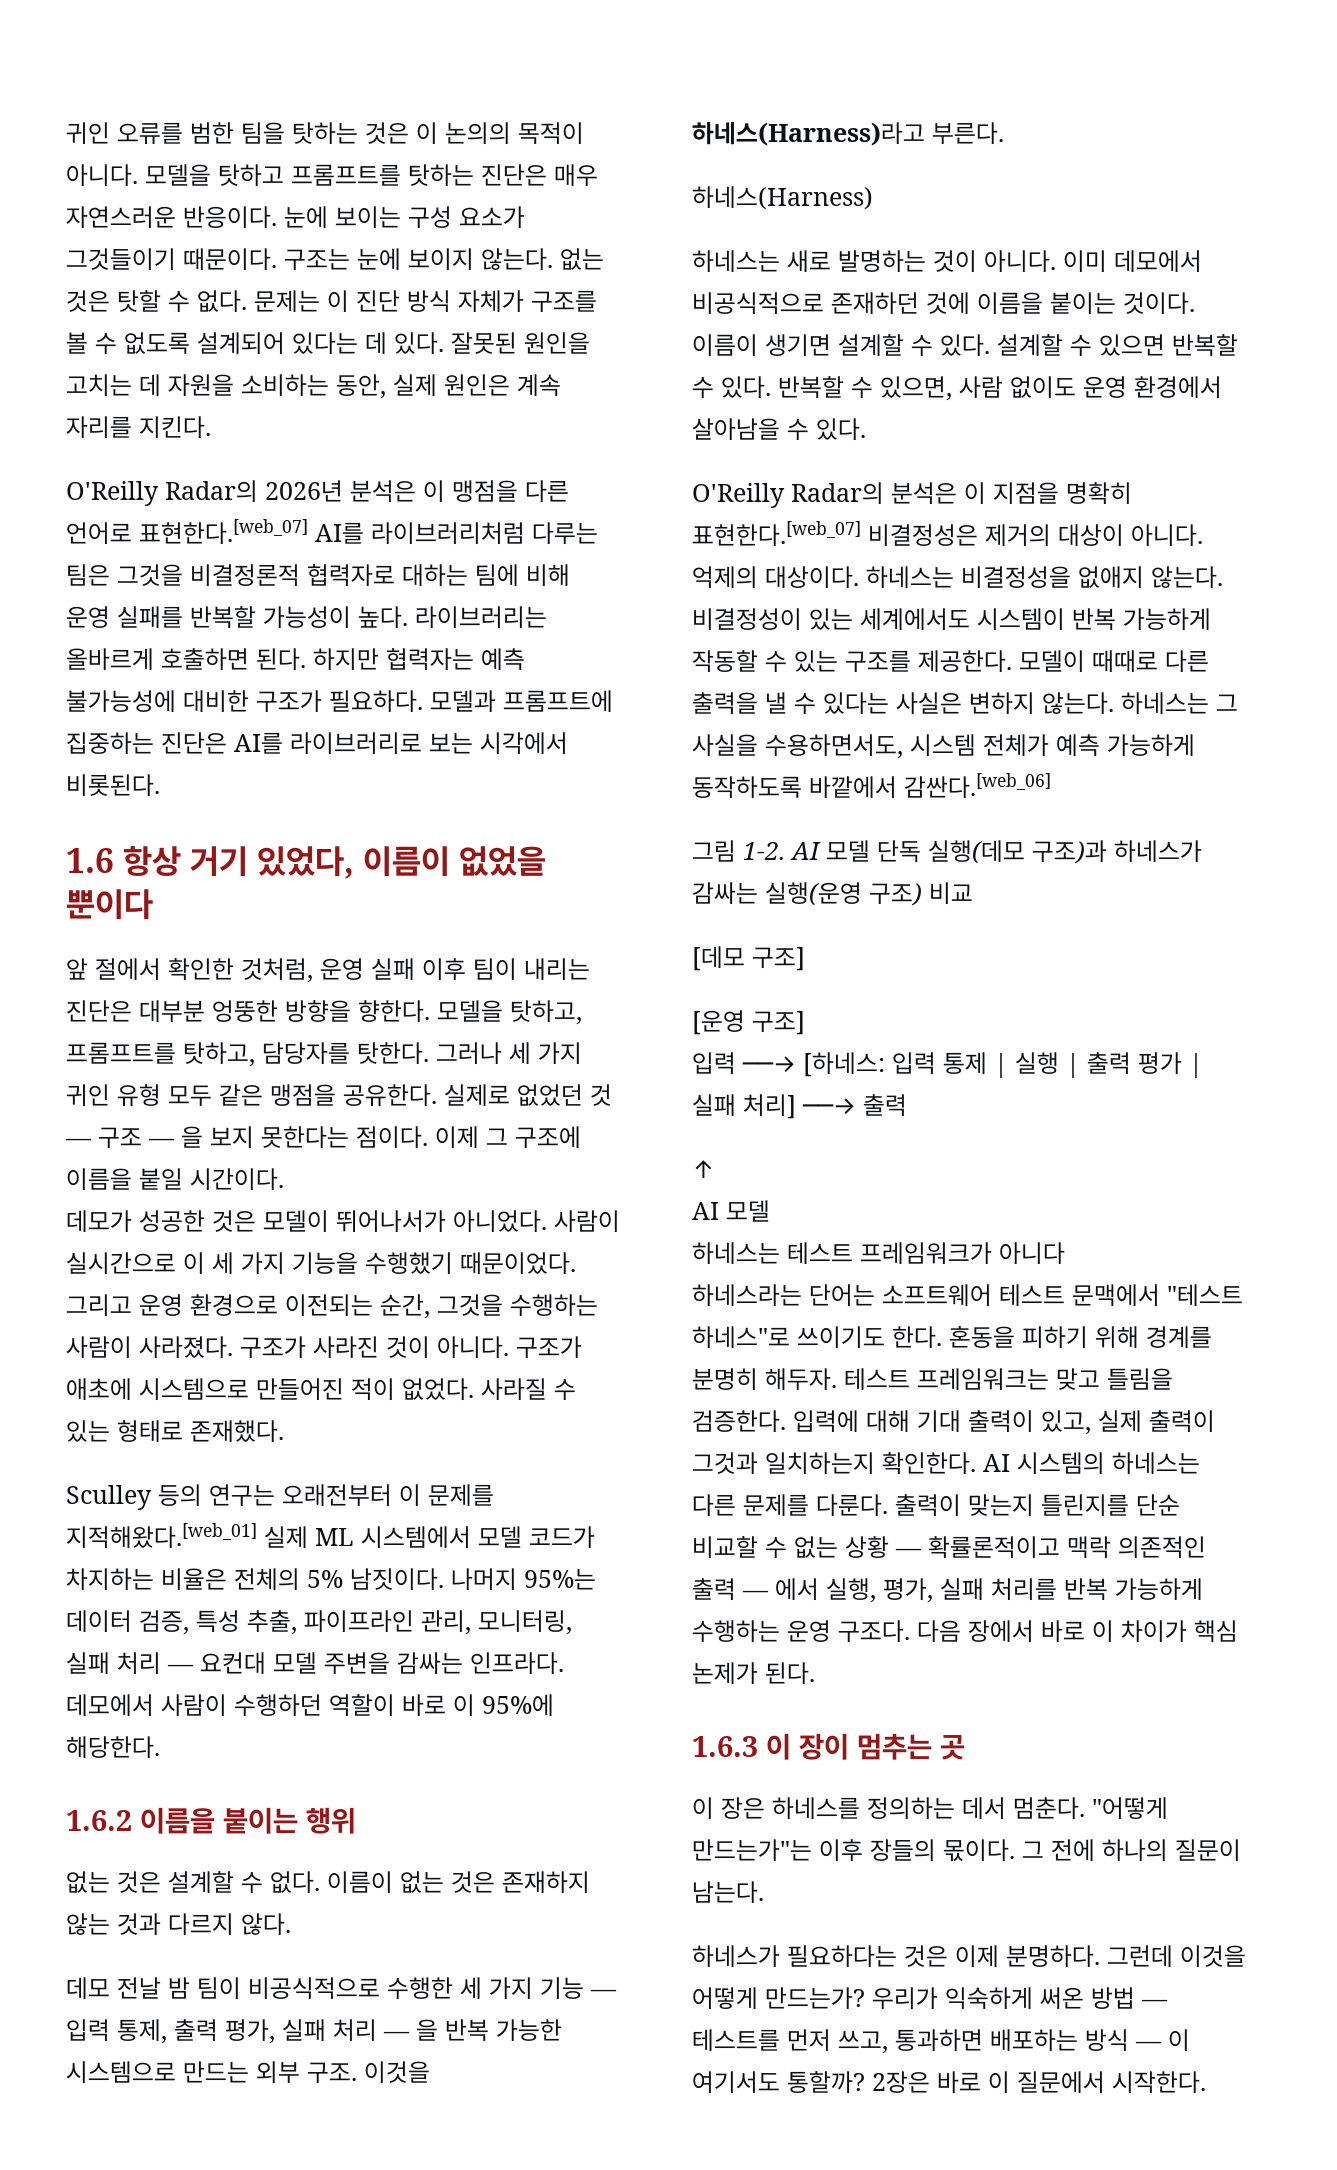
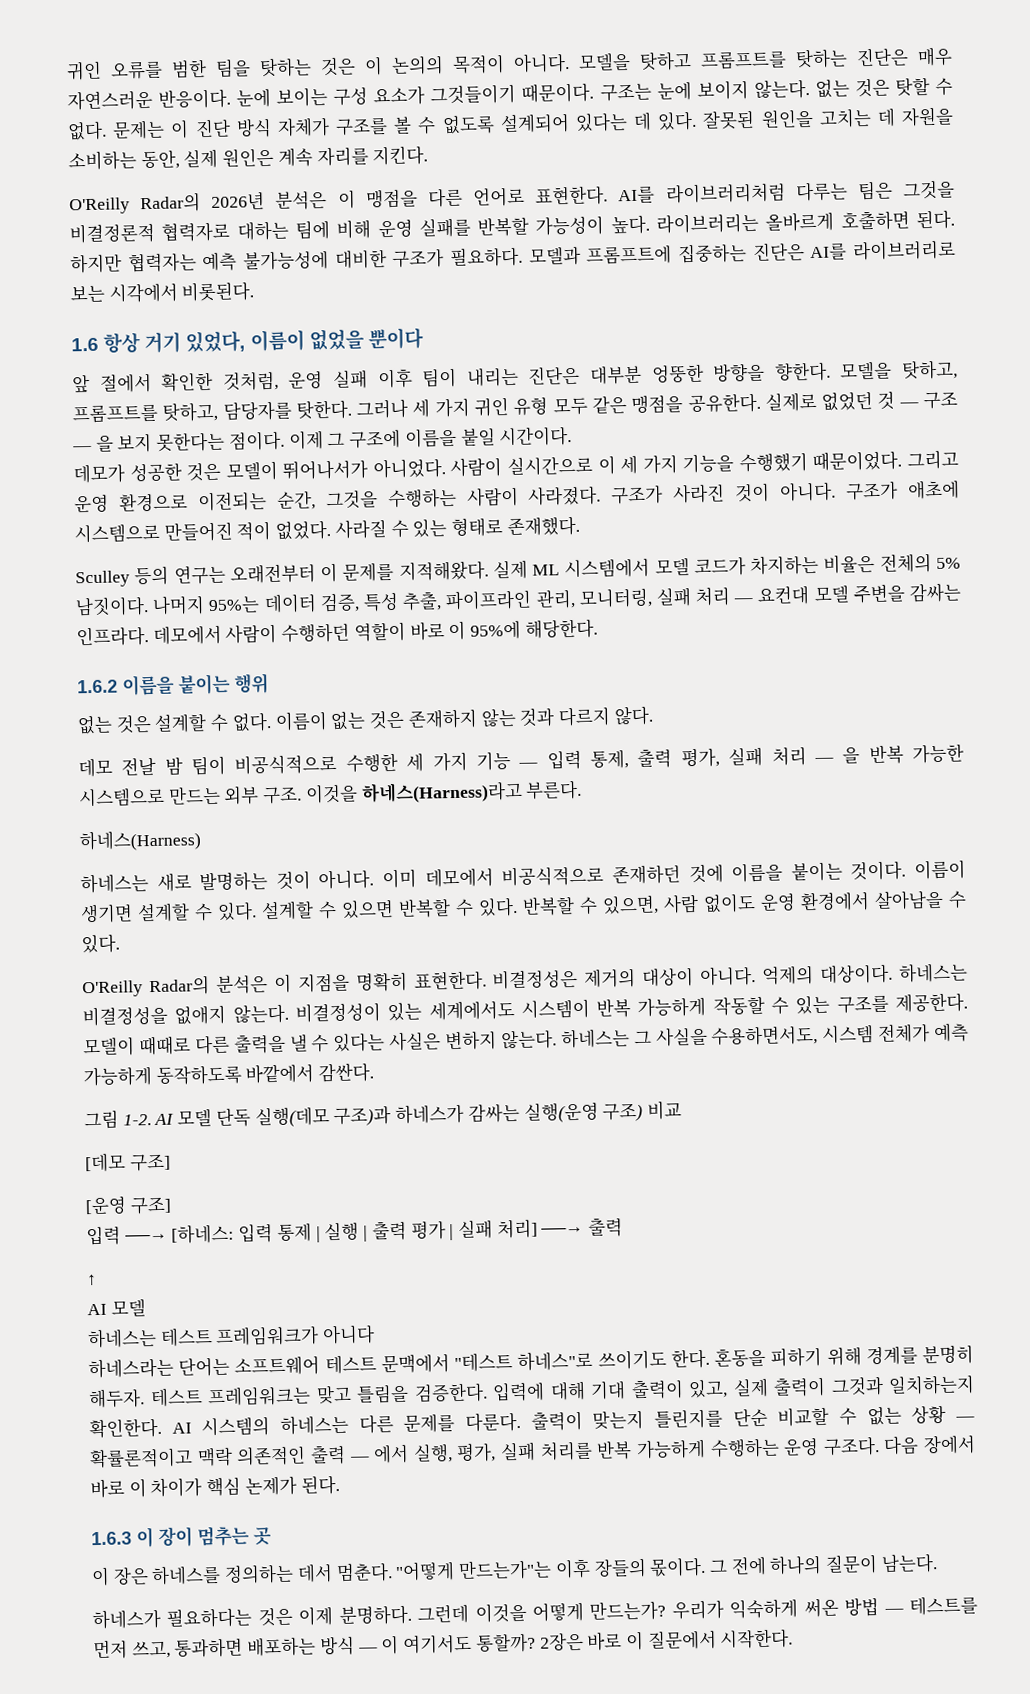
- O'Reilly Radar의 2026년 분석은 이 맹점을 다른 언어로 표현한다.[web_07] AI를 라이브러리처럼 다루는 팀은 그것을 비결정론적 협력자로 대하는 팀에 비해 운영 실패를 반복할 가능성이 높다.
+ O'Reilly Radar의 2026년 분석은 이 맹점을 다른 언어로 표현한다. AI를 라이브러리처럼 다루는 팀은 그것을 비결정론적 협력자로 대하는 팀에 비해 운영 실패를 반복할 가능성이 높다.
- Sculley 등의 연구는 오래전부터 이 문제를 지적해왔다.[web_01] 실제 ML 시스템에서 모델 코드가 차지하는 비율은 전체의 5% 남짓이다.
+ Sculley 등의 연구는 오래전부터 이 문제를 지적해왔다. 실제 ML 시스템에서 모델 코드가 차지하는 비율은 전체의 5% 남짓이다.
- O'Reilly Radar의 분석은 이 지점을 명확히 표현한다.[web_07] 비결정성은 제거의 대상이 아니다.
+ O'Reilly Radar의 분석은 이 지점을 명확히 표현한다. 비결정성은 제거의 대상이 아니다.
- 하네스는 그 사실을 수용하면서도, 시스템 전체가 예측 가능하게 동작하도록 바깥에서 감싼다.[web_06]
+ 하네스는 그 사실을 수용하면서도, 시스템 전체가 예측 가능하게 동작하도록 바깥에서 감싼다.

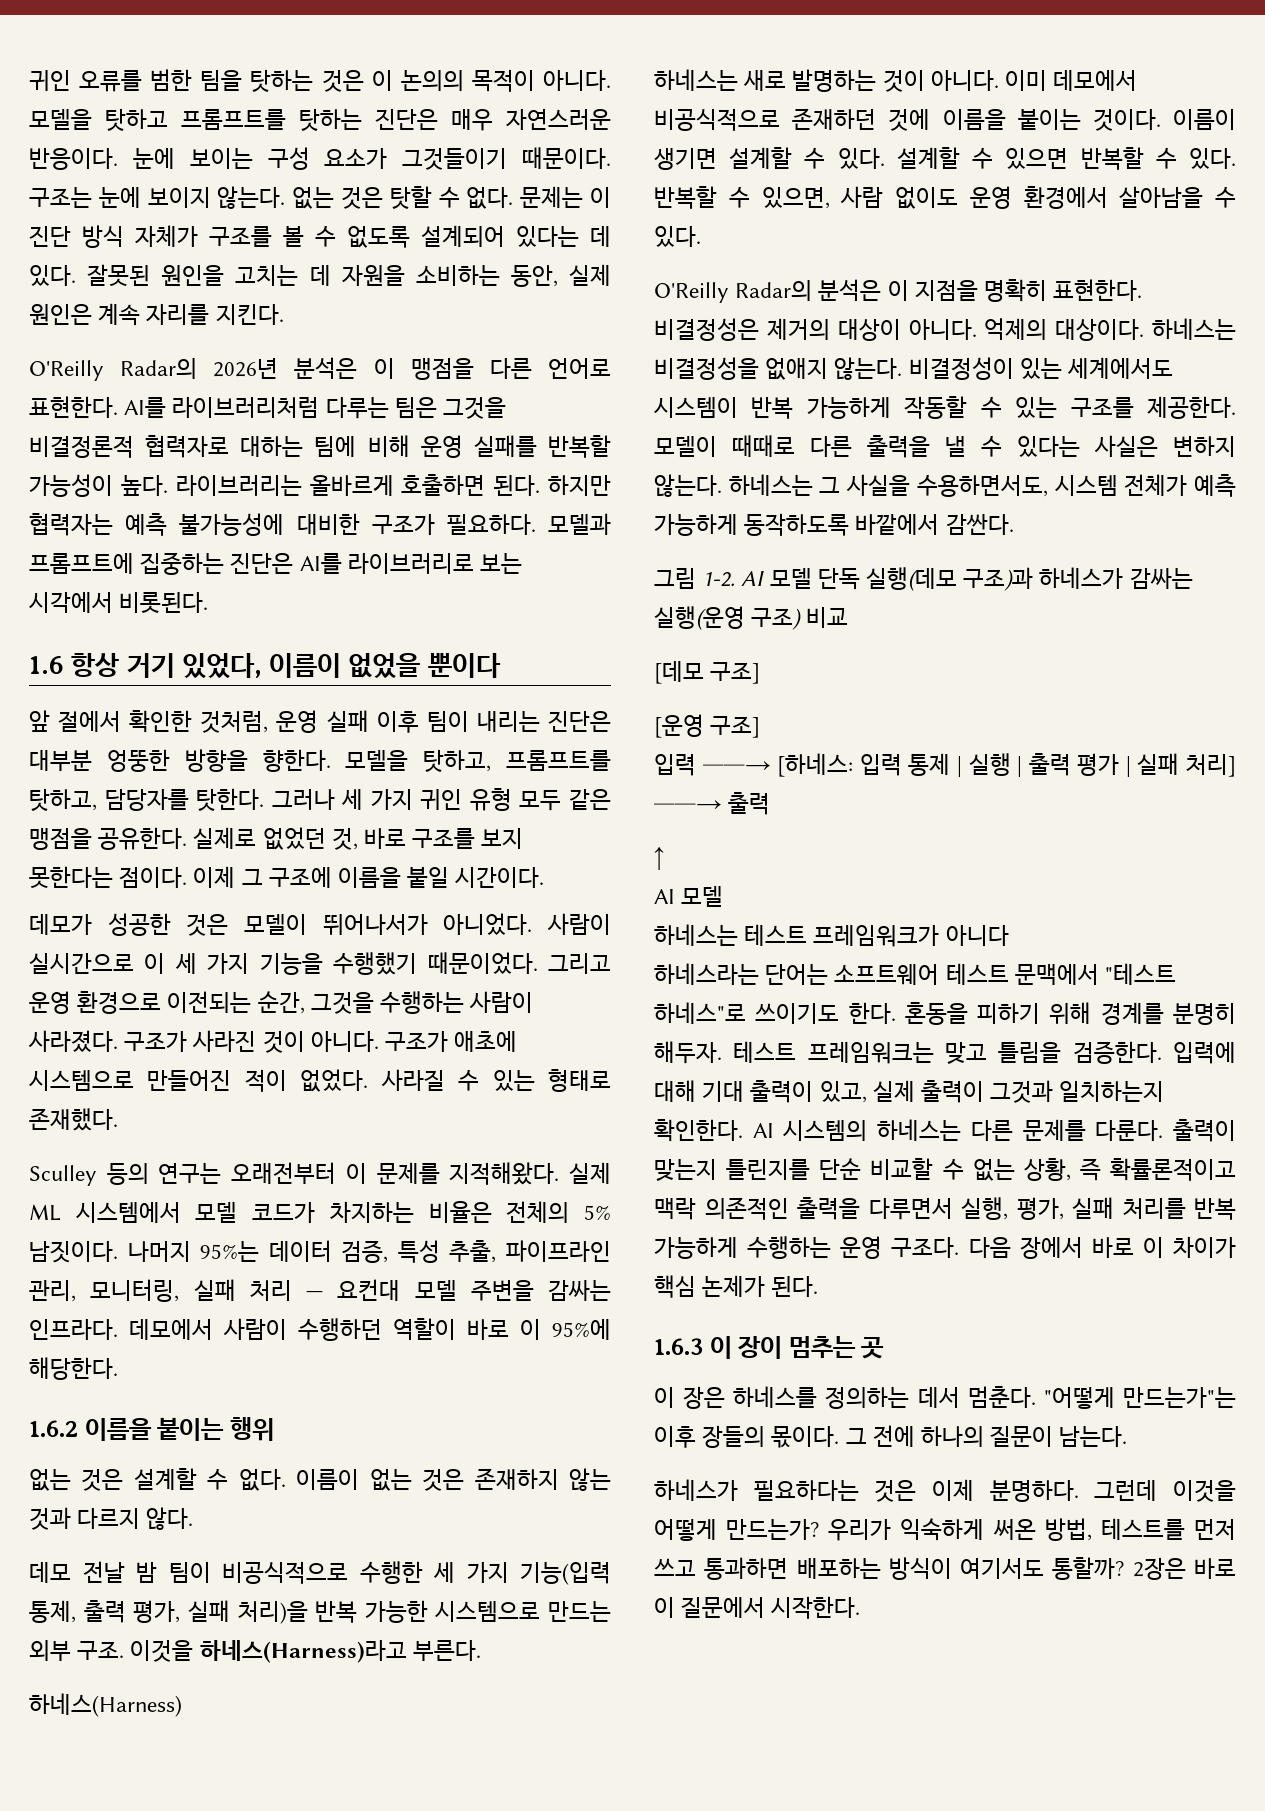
- 실제로 없었던 것 — 구조 — 을 보지 못한다는 점이다.
+ 실제로 없었던 것, 바로 구조를 보지 못한다는 점이다.
- 데모 전날 밤 팀이 비공식적으로 수행한 세 가지 기능 — 입력 통제, 출력 평가, 실패 처리 — 을 반복 가능한 시스템으로 만드는 외부 구조.
+ 데모 전날 밤 팀이 비공식적으로 수행한 세 가지 기능(입력 통제, 출력 평가, 실패 처리)을 반복 가능한 시스템으로 만드는 외부 구조.
- 출력이 맞는지 틀린지를 단순 비교할 수 없는 상황 — 확률론적이고 맥락 의존적인 출력 — 에서 실행, 평가, 실패 처리를 반복 가능하게 수행하는 운영 구조다.
+ 출력이 맞는지 틀린지를 단순 비교할 수 없는 상황, 즉 확률론적이고 맥락 의존적인 출력을 다루면서 실행, 평가, 실패 처리를 반복 가능하게 수행하는 운영 구조다.
- 우리가 익숙하게 써온 방법 — 테스트를 먼저 쓰고, 통과하면 배포하는 방식 — 이 여기서도 통할까?
+ 우리가 익숙하게 써온 방법, 테스트를 먼저 쓰고 통과하면 배포하는 방식이 여기서도 통할까?

